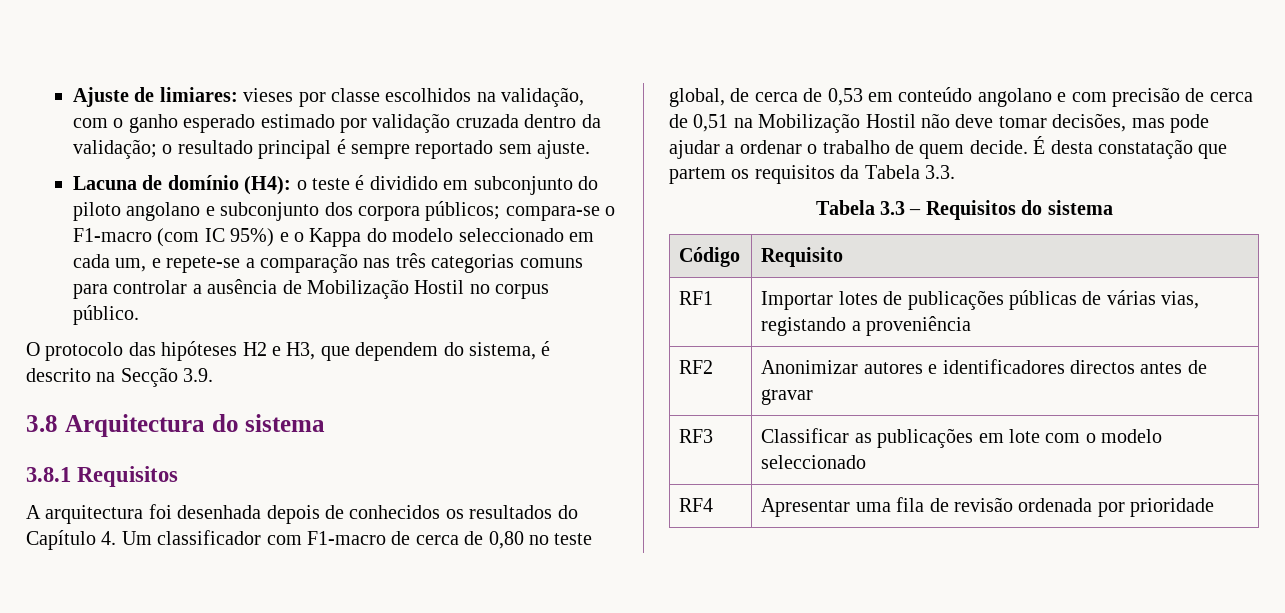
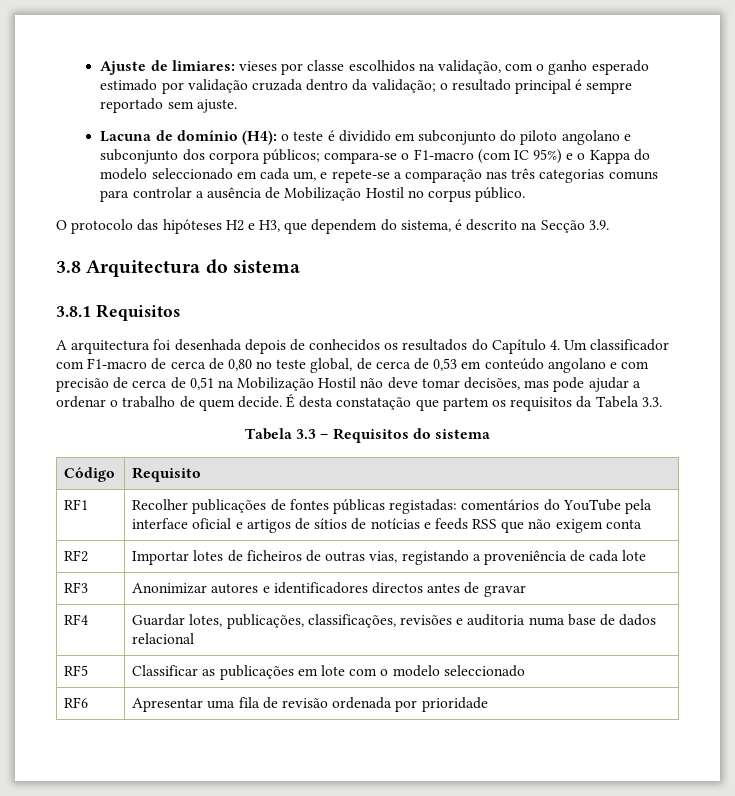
- RF1 | Importar lotes de publicações públicas de várias vias, registando a proveniência
- RF2 | Anonimizar autores e identificadores directos antes de gravar
+ RF1 | Recolher publicações de fontes públicas registadas: comentários do YouTube pela interface oficial e artigos de sítios de notícias e feeds RSS que não exigem conta
+ RF2 | Importar lotes de ficheiros de outras vias, registando a proveniência de cada lote
+ RF3 | Anonimizar autores e identificadores directos antes de gravar
- RF3 | Classificar as publicações em lote com o modelo seleccionado
+ RF4 | Guardar lotes, publicações, classificações, revisões e auditoria numa base de dados relacional
+ RF5 | Classificar as publicações em lote com o modelo seleccionado
- RF4 | Apresentar uma fila de revisão ordenada por prioridade
+ RF6 | Apresentar uma fila de revisão ordenada por prioridade

